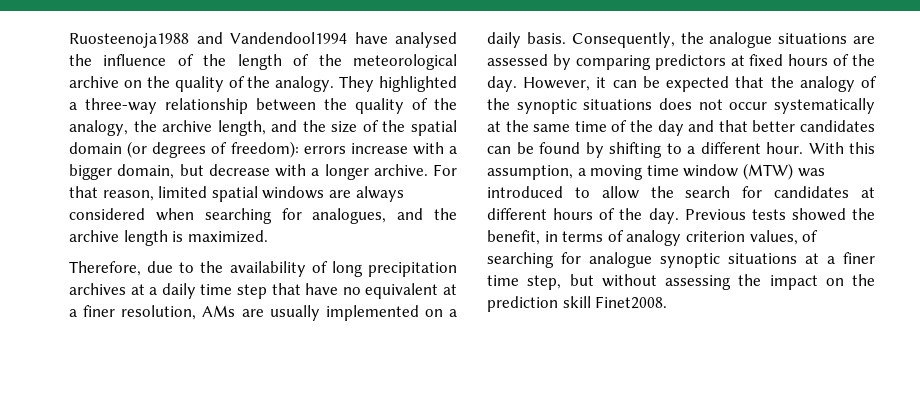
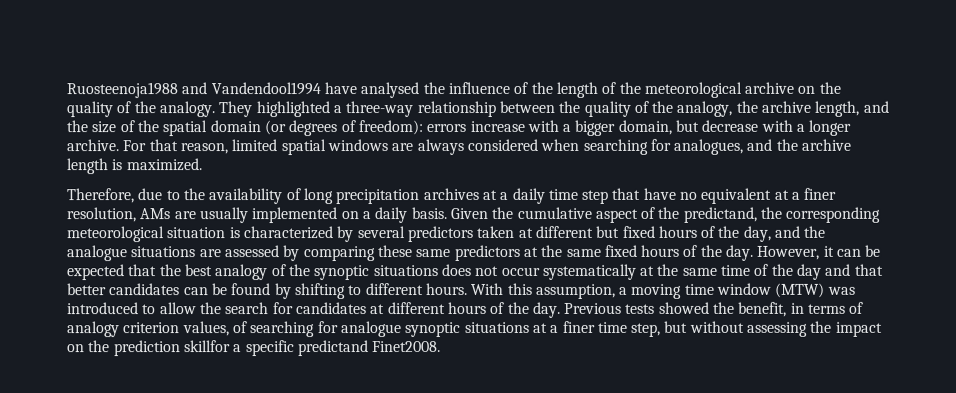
- Consequently, the analogue situations are assessed by comparing predictors at fixed hours of the day.
+ Given the cumulative aspect of the predictand, the corresponding meteorological situation is characterized by several predictors taken at different but fixed hours of the day, and the analogue situations are assessed by comparing these same predictors at the same fixed hours of the day.
- However, it can be expected that the analogy of the synoptic situations does not occur systematically at the same time of the day and that better candidates can be found by shifting to a different hour.
+ However, it can be expected that the best analogy of the synoptic situations does not occur systematically at the same time of the day and that better candidates can be found by shifting to different hours.
- Previous tests showed the benefit, in terms of analogy criterion values, of searching for analogue synoptic situations at a finer time step, but without assessing the impact on the prediction skill Finet2008.
+ Previous tests showed the benefit, in terms of analogy criterion values, of searching for analogue synoptic situations at a finer time step, but without assessing the impact on the prediction skillfor a specific predictand Finet2008.

